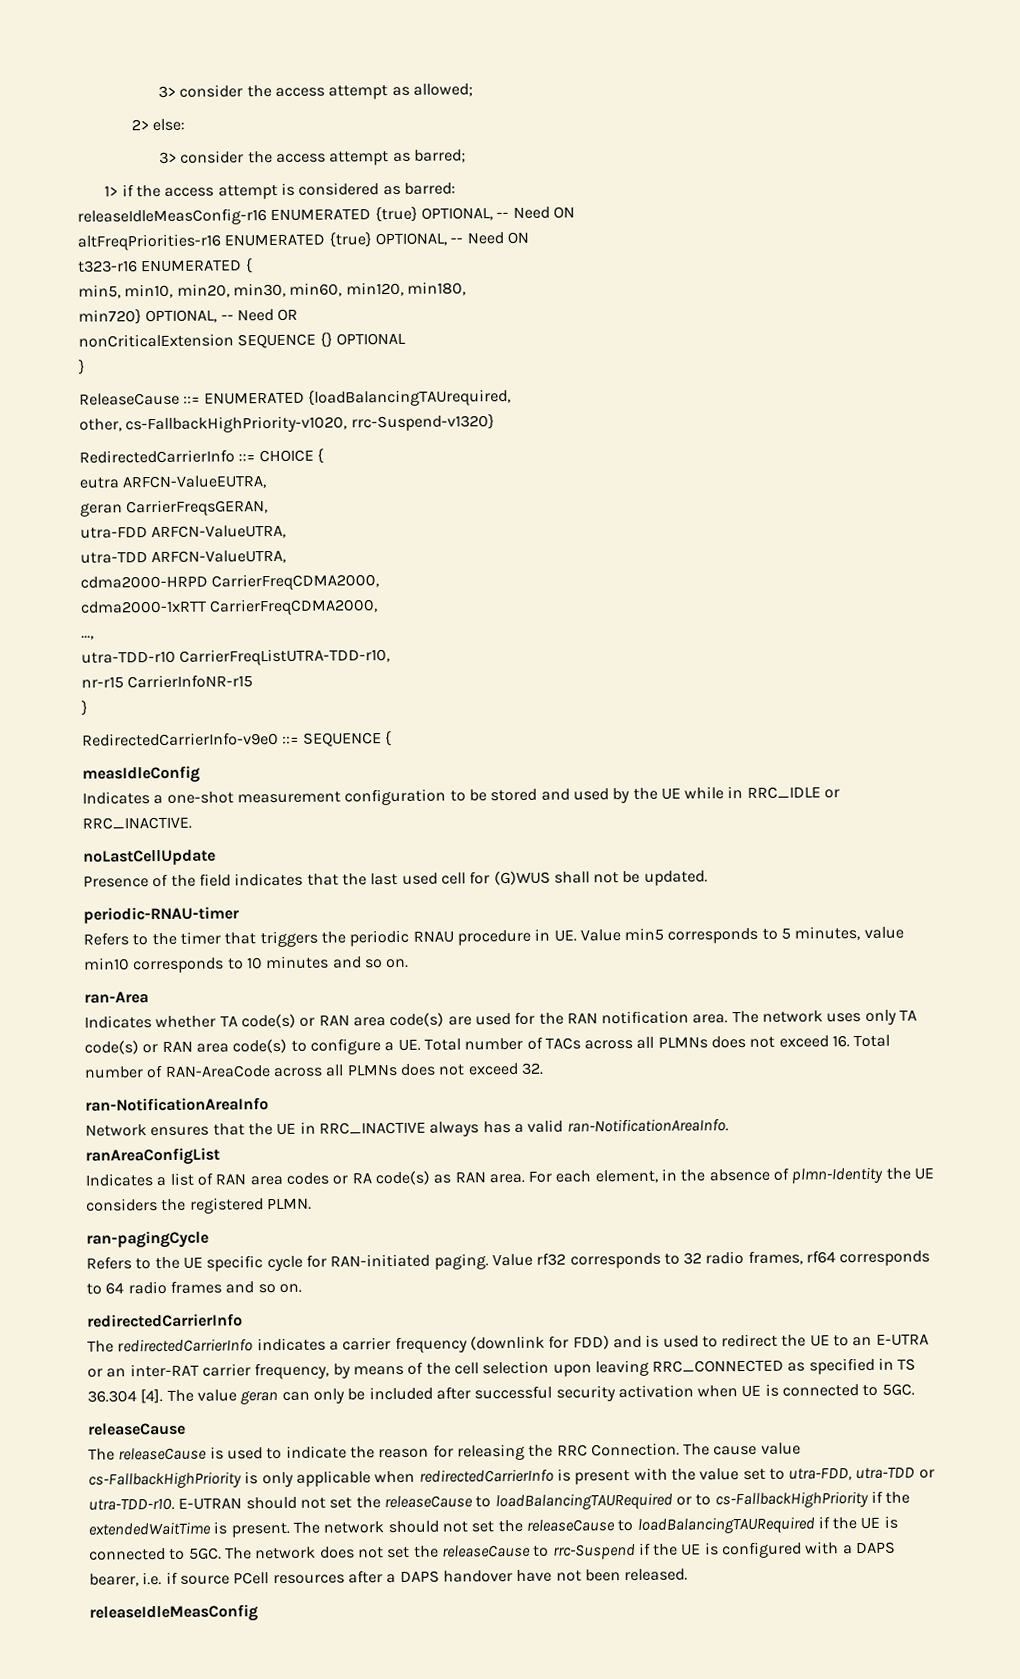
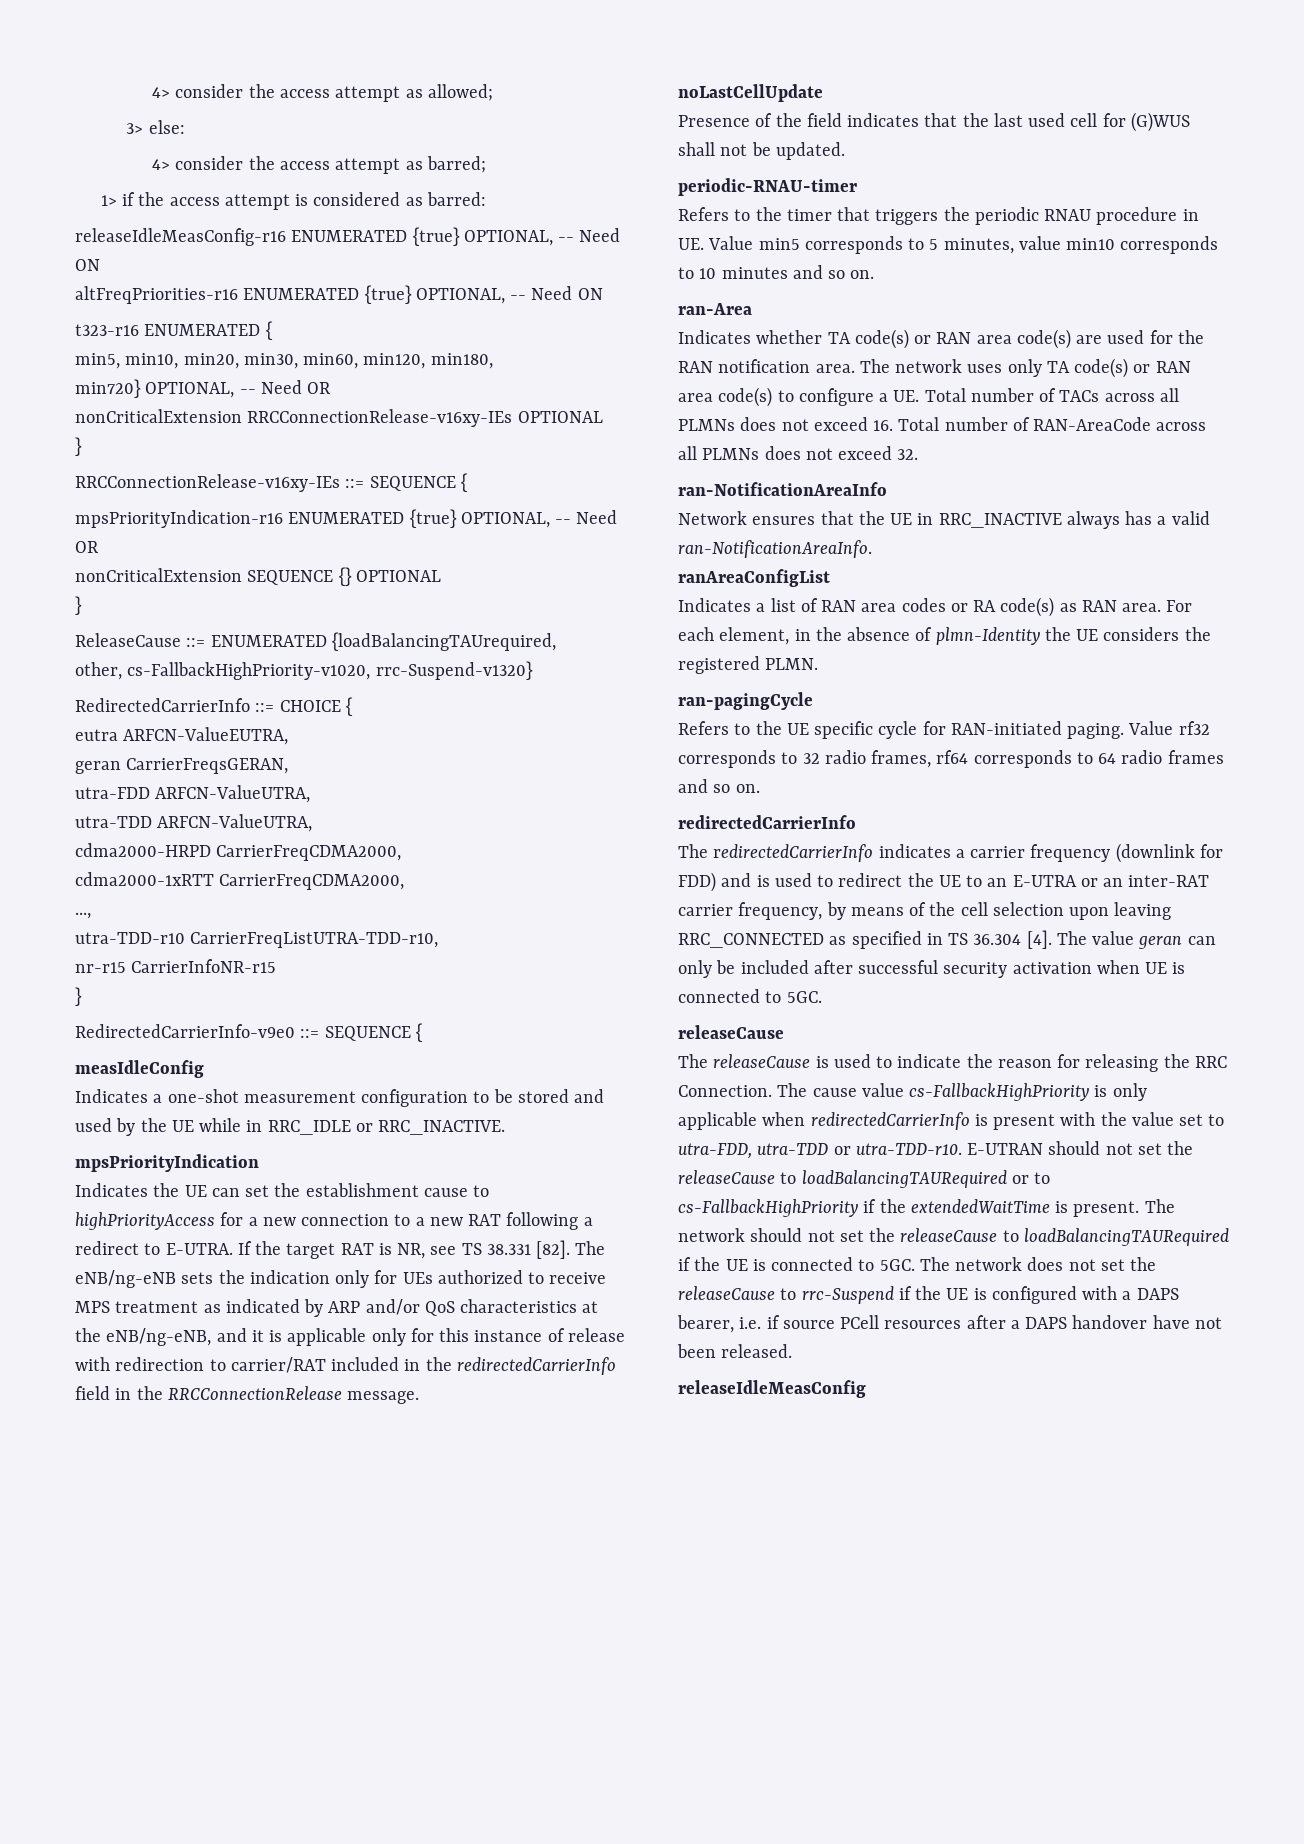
- 3> consider the access attempt as allowed;
+ 4> consider the access attempt as allowed;
- 2> else:
+ 3> else:
- 3> consider the access attempt as barred;
+ 4> consider the access attempt as barred;
+ nonCriticalExtension RRCConnectionRelease-v16xy-IEs OPTIONAL
+ }
+ RRCConnectionRelease-v16xy-IEs ::= SEQUENCE {
+ mpsPriorityIndication-r16 ENUMERATED {true} OPTIONAL, -- Need OR
+ mpsPriorityIndication
+ Indicates the UE can set the establishment cause to highPriorityAccess for a new connection to a new RAT following a redirect to E-UTRA. If the target RAT is NR, see TS 38.331 [82]. The eNB/ng-eNB sets the indication only for UEs authorized to receive MPS treatment as indicated by ARP and/or QoS characteristics at the eNB/ng-eNB, and it is applicable only for this instance of release with redirection to carrier/RAT included in the redirectedCarrierInfo field in the RRCConnectionRelease message.

